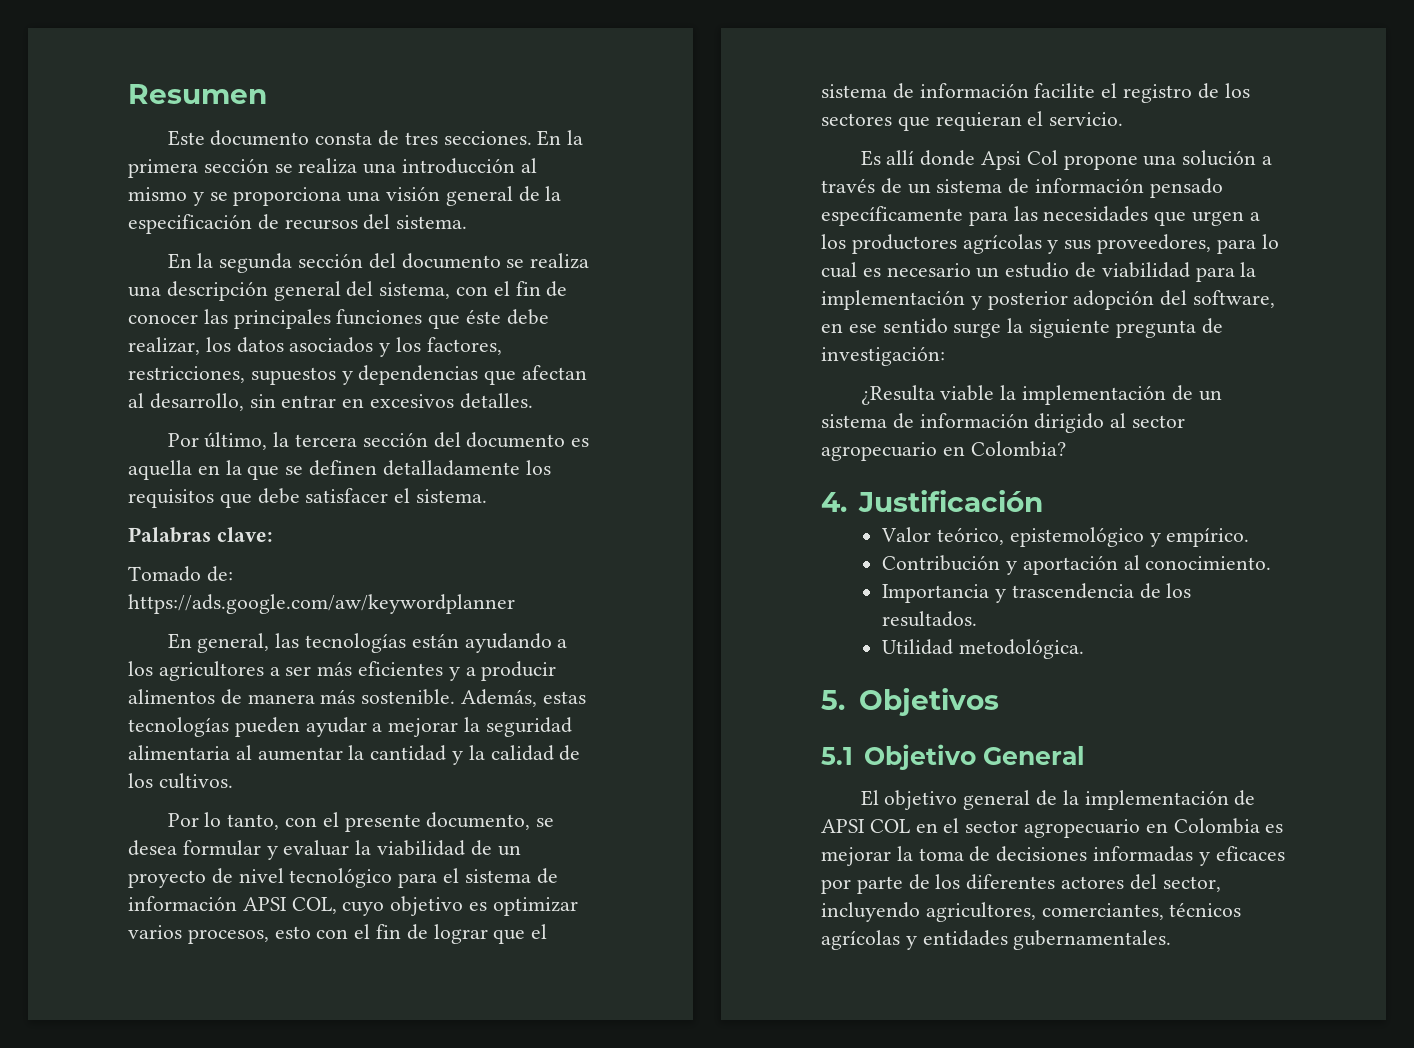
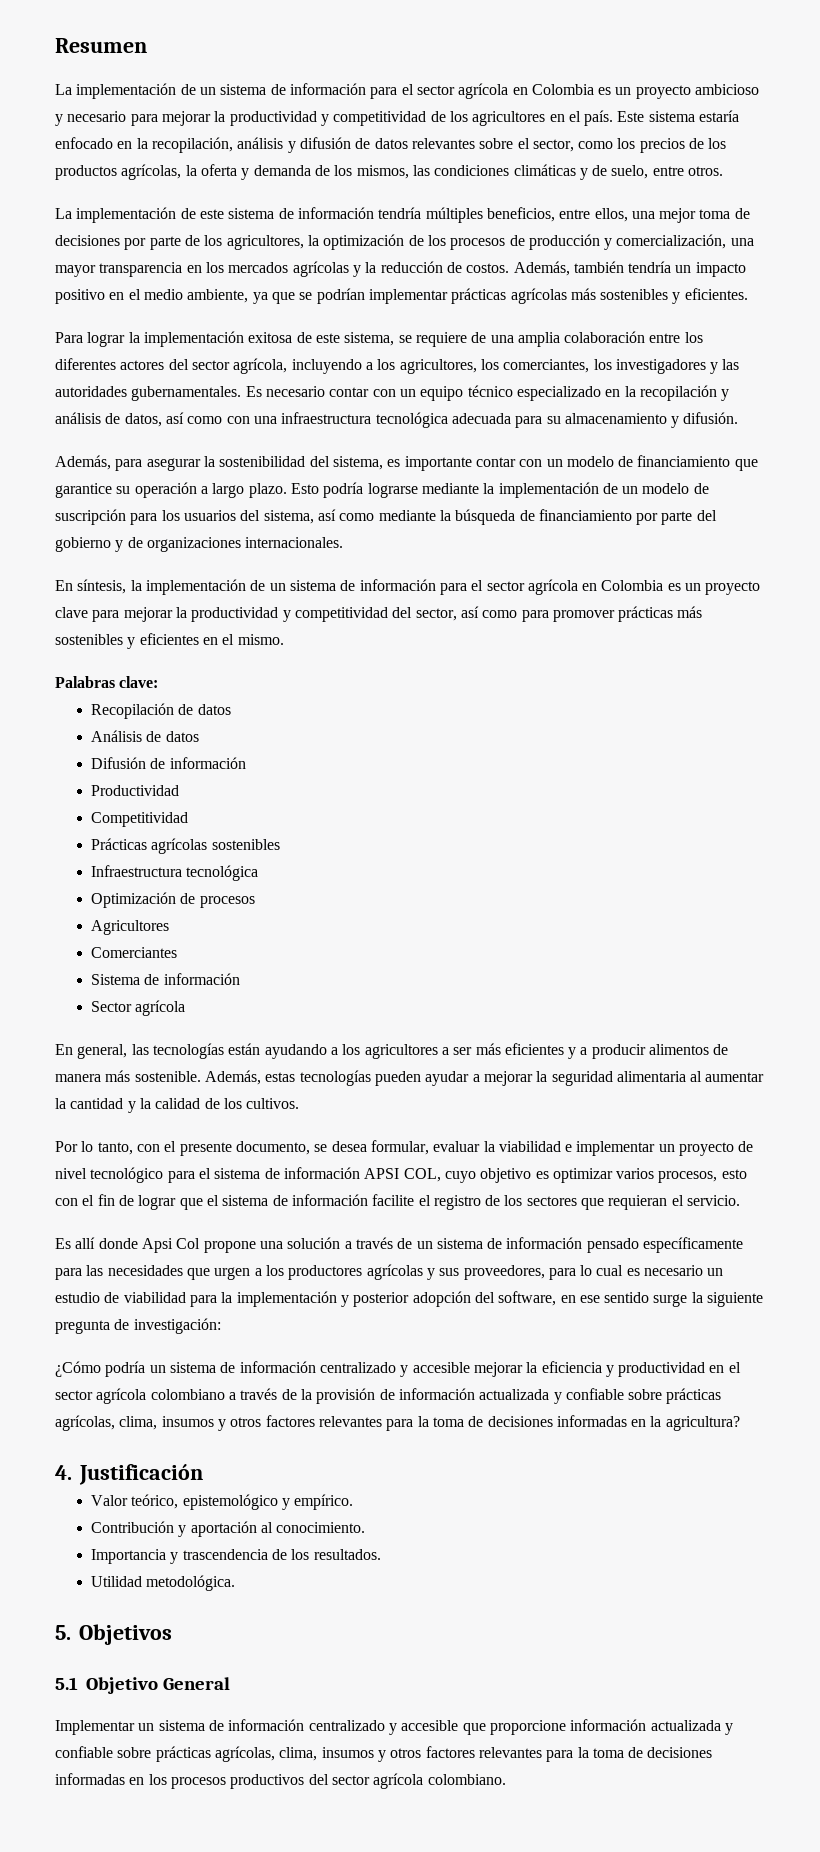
- Este documento consta de tres secciones. En la primera sección se realiza una introducción al mismo y se proporciona una visión general de la especificación de recursos del sistema.
- En la segunda sección del documento se realiza una descripción general del sistema, con el fin de conocer las principales funciones que éste debe realizar, los datos asociados y los factores, restricciones, supuestos y dependencias que afectan al desarrollo, sin entrar en excesivos detalles.
- Por último, la tercera sección del documento es aquella en la que se definen detalladamente los requisitos que debe satisfacer el sistema.
+ La implementación de un sistema de información para el sector agrícola en Colombia es un proyecto ambicioso y necesario para mejorar la productividad y competitividad de los agricultores en el país. Este sistema estaría enfocado en la recopilación, análisis y difusión de datos relevantes sobre el sector, como los precios de los productos agrícolas, la oferta y demanda de los mismos, las condiciones climáticas y de suelo, entre otros.
+ La implementación de este sistema de información tendría múltiples beneficios, entre ellos, una mejor toma de decisiones por parte de los agricultores, la optimización de los procesos de producción y comercialización, una mayor transparencia en los mercados agrícolas y la reducción de costos. Además, también tendría un impacto positivo en el medio ambiente, ya que se podrían implementar prácticas agrícolas más sostenibles y eficientes.
+ Para lograr la implementación exitosa de este sistema, se requiere de una amplia colaboración entre los diferentes actores del sector agrícola, incluyendo a los agricultores, los comerciantes, los investigadores y las autoridades gubernamentales. Es necesario contar con un equipo técnico especializado en la recopilación y análisis de datos, así como con una infraestructura tecnológica adecuada para su almacenamiento y difusión.
+ Además, para asegurar la sostenibilidad del sistema, es importante contar con un modelo de financiamiento que garantice su operación a largo plazo. Esto podría lograrse mediante la implementación de un modelo de suscripción para los usuarios del sistema, así como mediante la búsqueda de financiamiento por parte del gobierno y de organizaciones internacionales.
+ En síntesis, la implementación de un sistema de información para el sector agrícola en Colombia es un proyecto clave para mejorar la productividad y competitividad del sector, así como para promover prácticas más sostenibles y eficientes en el mismo.
  Palabras clave:
- Tomado de: https://ads.google.com/aw/keywordplanner
+ Recopilación de datos
+ Análisis de datos
+ Difusión de información
+ Productividad
+ Competitividad
+ Prácticas agrícolas sostenibles
+ Infraestructura tecnológica
+ Optimización de procesos
+ Agricultores
+ Comerciantes
+ Sistema de información
+ Sector agrícola
- Por lo tanto, con el presente documento, se desea formular y evaluar la viabilidad de un proyecto de nivel tecnológico para el sistema de información APSI COL, cuyo objetivo es optimizar varios procesos, esto con el fin de lograr que el sistema de información facilite el registro de los sectores que requieran el servicio.
+ Por lo tanto, con el presente documento, se desea formular, evaluar la viabilidad e implementar un proyecto de nivel tecnológico para el sistema de información APSI COL, cuyo objetivo es optimizar varios procesos, esto con el fin de lograr que el sistema de información facilite el registro de los sectores que requieran el servicio.
- ¿Resulta viable la implementación de un sistema de información dirigido al sector agropecuario en Colombia?
+ ¿Cómo podría un sistema de información centralizado y accesible mejorar la eficiencia y productividad en el sector agrícola colombiano a través de la provisión de información actualizada y confiable sobre prácticas agrícolas, clima, insumos y otros factores relevantes para la toma de decisiones informadas en la agricultura?
- El objetivo general de la implementación de APSI COL en el sector agropecuario en Colombia es mejorar la toma de decisiones informadas y eficaces por parte de los diferentes actores del sector, incluyendo agricultores, comerciantes, técnicos agrícolas y entidades gubernamentales.
+ Implementar un sistema de información centralizado y accesible que proporcione información actualizada y confiable sobre prácticas agrícolas, clima, insumos y otros factores relevantes para la toma de decisiones informadas en los procesos productivos del sector agrícola colombiano.

